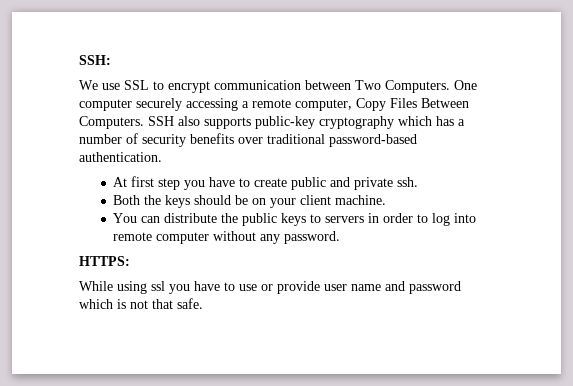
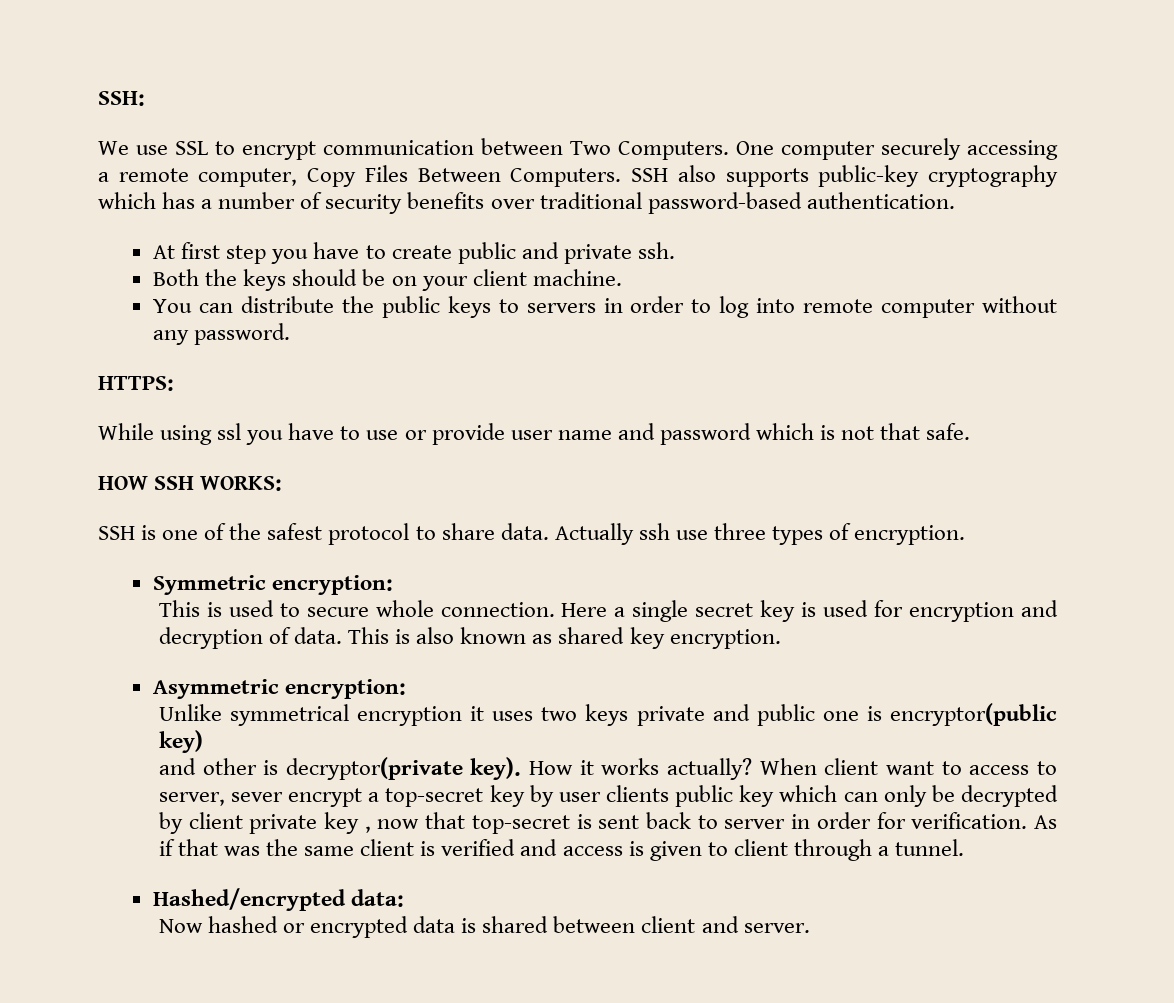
+ HOW SSH WORKS:
+ SSH is one of the safest protocol to share data. Actually ssh use three types of encryption.
+ Symmetric encryption:
+ This is used to secure whole connection. Here a single secret key is used for encryption and decryption of data. This is also known as shared key encryption.
+ Asymmetric encryption:
+ Unlike symmetrical encryption it uses two keys private and public one is encryptor(public key)
+ and other is decryptor(private key). How it works actually? When client want to access to server, sever encrypt a top-secret key by user clients public key which can only be decrypted by client private key , now that top-secret is sent back to server in order for verification. As if that was the same client is verified and access is given to client through a tunnel.
+ Hashed/encrypted data:
+ Now hashed or encrypted data is shared between client and server.

